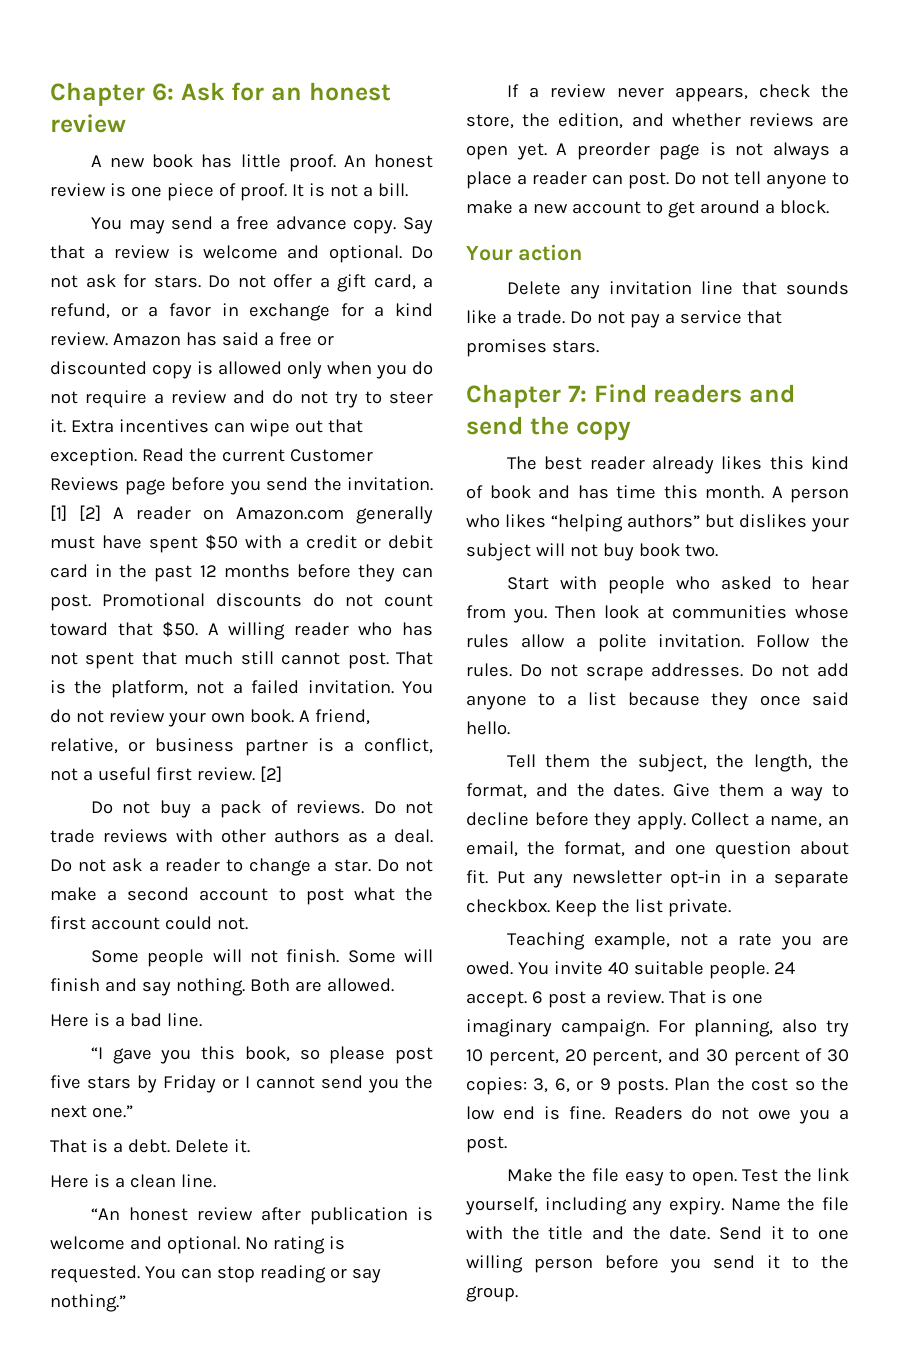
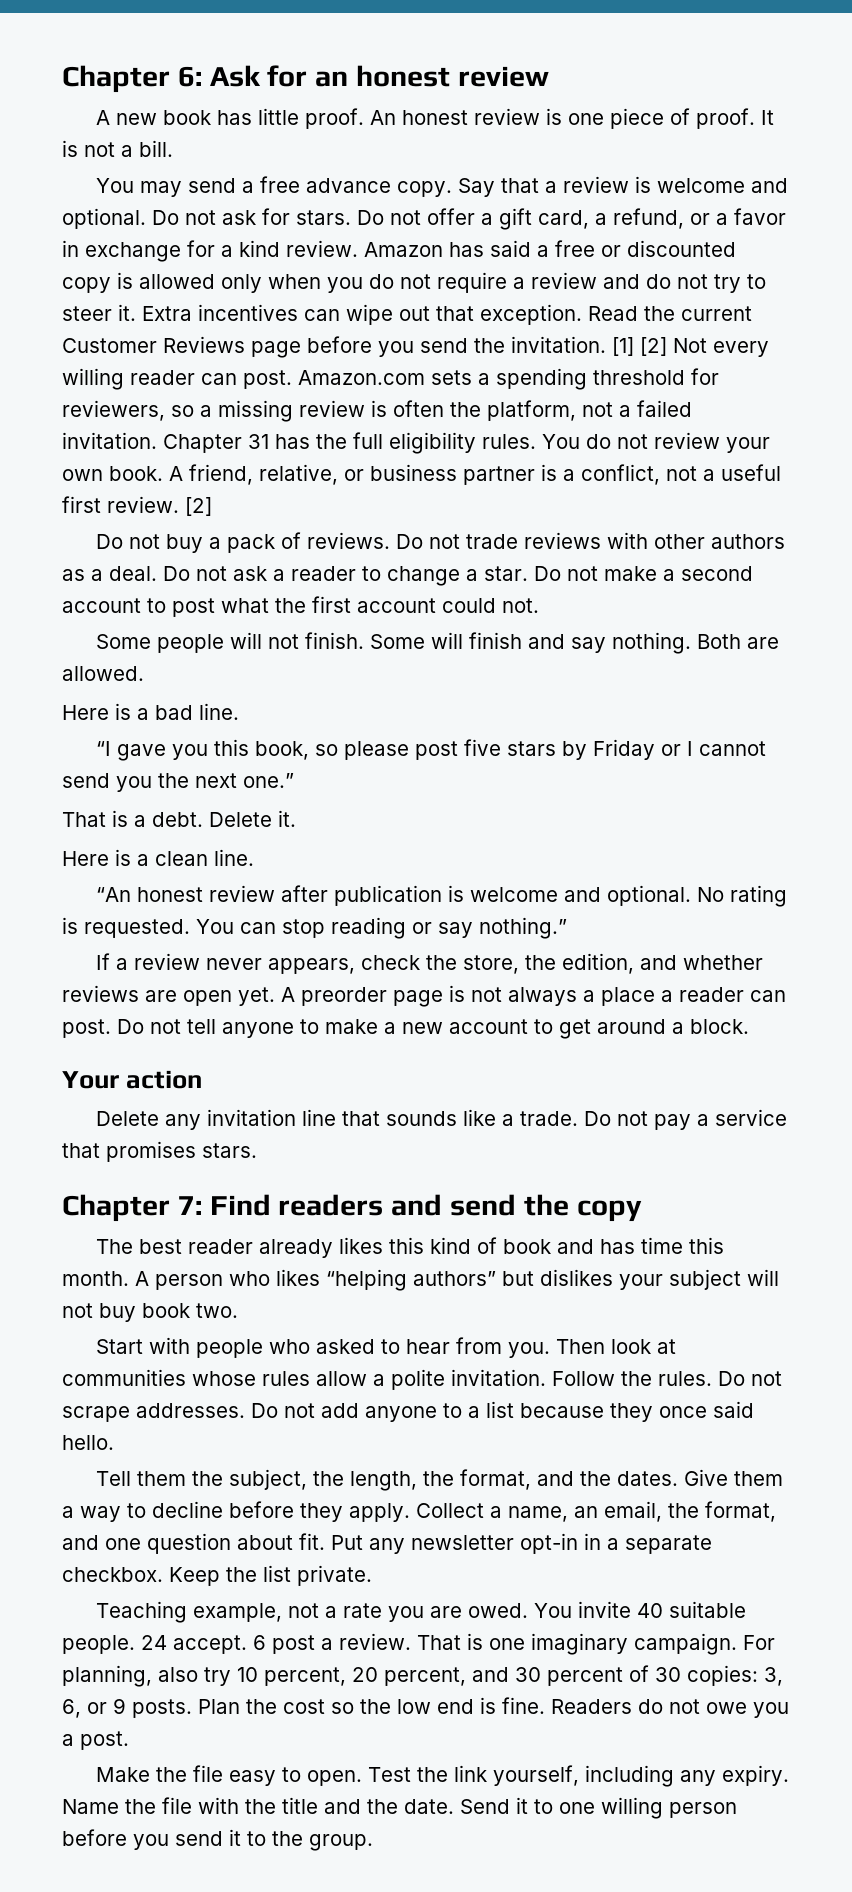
- [1] [2] A reader on Amazon.com generally must have spent $50 with a credit or debit card in the past 12 months before they can post. Promotional discounts do not count toward that $50. A willing reader who has not spent that much still cannot post. That is the platform, not a failed invitation.
+ [1] [2] Not every willing reader can post. Amazon.com sets a spending threshold for reviewers, so a missing review is often the platform, not a failed invitation.
+ Chapter 31 has the full eligibility rules.

